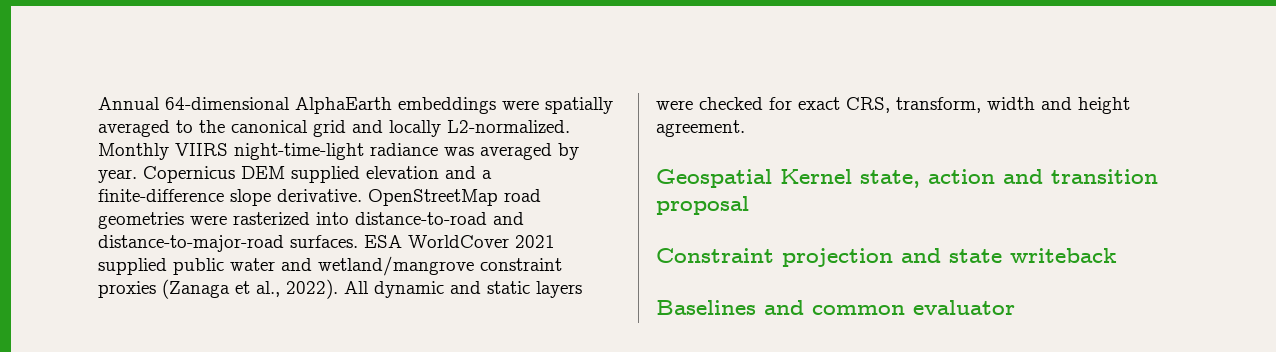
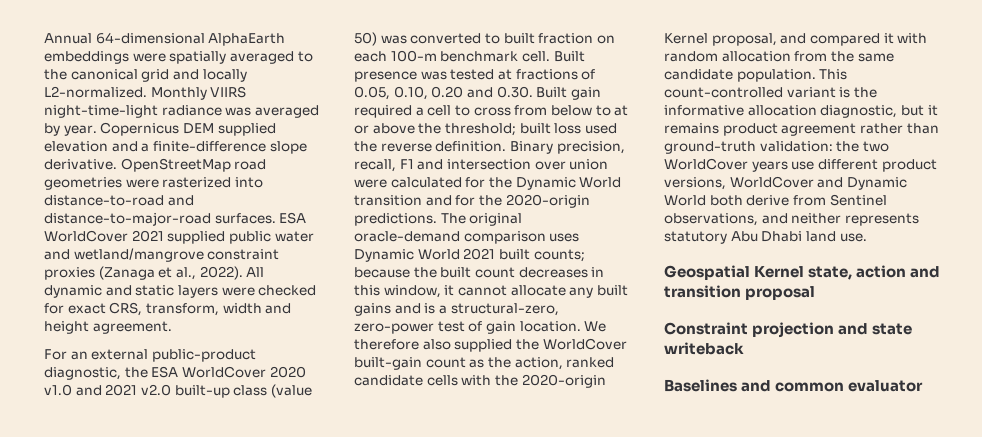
+ For an external public-product diagnostic, the ESA WorldCover 2020 v1.0 and 2021 v2.0 built-up class (value 50) was converted to built fraction on each 100-m benchmark cell. Built presence was tested at fractions of 0.05, 0.10, 0.20 and 0.30. Built gain required a cell to cross from below to at or above the threshold; built loss used the reverse definition. Binary precision, recall, F1 and intersection over union were calculated for the Dynamic World transition and for the 2020-origin predictions. The original oracle-demand comparison uses Dynamic World 2021 built counts; because the built count decreases in this window, it cannot allocate any built gains and is a structural-zero, zero-power test of gain location. We therefore also supplied the WorldCover built-gain count as the action, ranked candidate cells with the 2020-origin Kernel proposal, and compared it with random allocation from the same candidate population. This count-controlled variant is the informative allocation diagnostic, but it remains product agreement rather than ground-truth validation: the two WorldCover years use different product versions, WorldCover and Dynamic World both derive from Sentinel observations, and neither represents statutory Abu Dhabi land use.

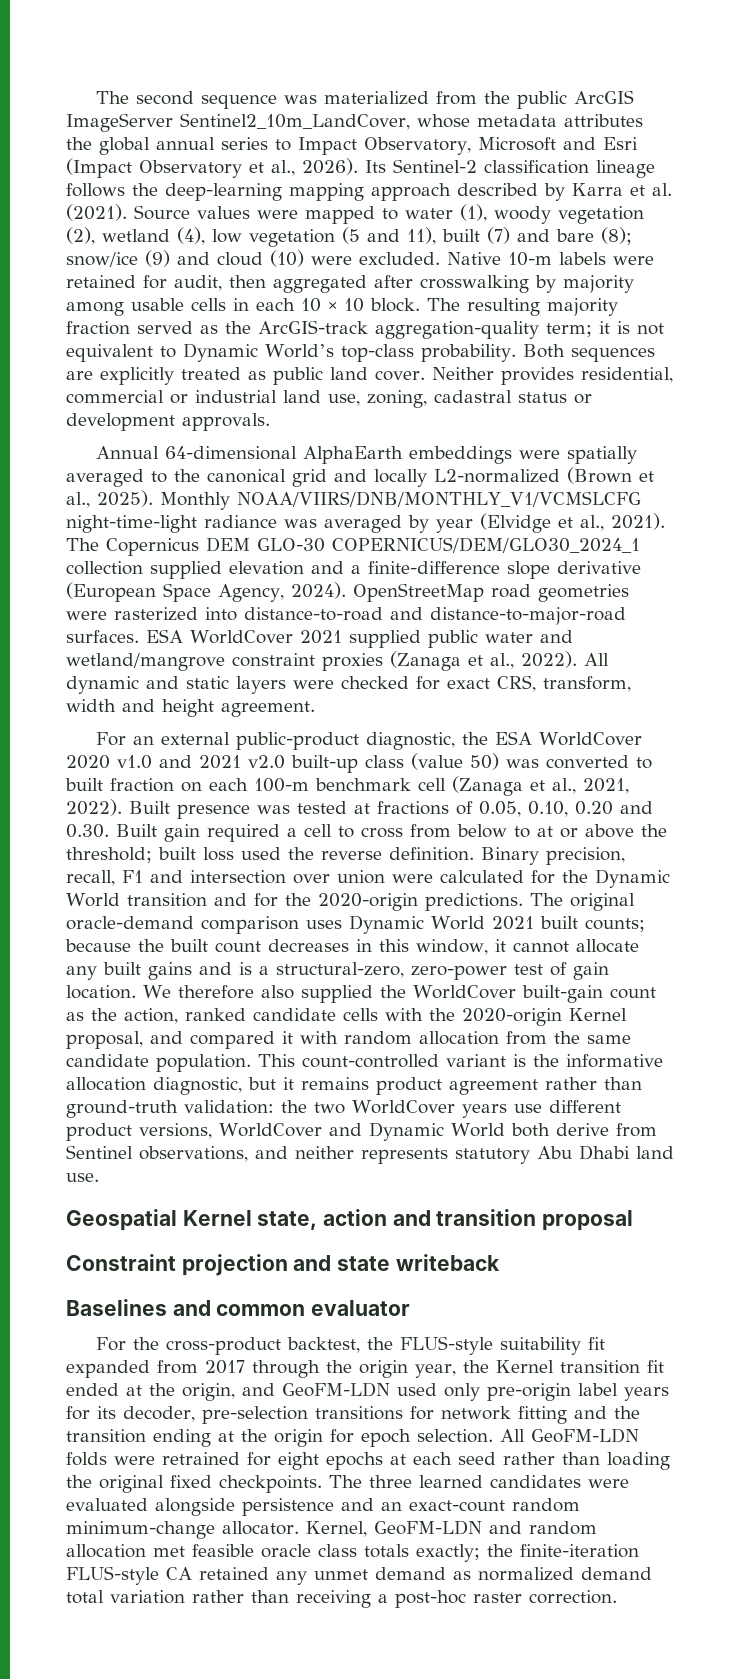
+ The second sequence was materialized from the public ArcGIS ImageServer Sentinel2_10m_LandCover, whose metadata attributes the global annual series to Impact Observatory, Microsoft and Esri (Impact Observatory et al., 2026). Its Sentinel-2 classification lineage follows the deep-learning mapping approach described by Karra et al. (2021). Source values were mapped to water (1), woody vegetation (2), wetland (4), low vegetation (5 and 11), built (7) and bare (8); snow/ice (9) and cloud (10) were excluded. Native 10-m labels were retained for audit, then aggregated after crosswalking by majority among usable cells in each 10 × 10 block. The resulting majority fraction served as the ArcGIS-track aggregation-quality term; it is not equivalent to Dynamic World’s top-class probability. Both sequences are explicitly treated as public land cover. Neither provides residential, commercial or industrial land use, zoning, cadastral status or development approvals.
- Annual 64-dimensional AlphaEarth embeddings were spatially averaged to the canonical grid and locally L2-normalized. Monthly VIIRS night-time-light radiance was averaged by year. Copernicus DEM supplied elevation and a finite-difference slope derivative.
+ Annual 64-dimensional AlphaEarth embeddings were spatially averaged to the canonical grid and locally L2-normalized (Brown et al., 2025). Monthly NOAA/VIIRS/DNB/MONTHLY_V1/VCMSLCFG night-time-light radiance was averaged by year (Elvidge et al., 2021). The Copernicus DEM GLO-30 COPERNICUS/DEM/GLO30_2024_1 collection supplied elevation and a finite-difference slope derivative (European Space Agency, 2024).
- For an external public-product diagnostic, the ESA WorldCover 2020 v1.0 and 2021 v2.0 built-up class (value 50) was converted to built fraction on each 100-m benchmark cell.
+ For an external public-product diagnostic, the ESA WorldCover 2020 v1.0 and 2021 v2.0 built-up class (value 50) was converted to built fraction on each 100-m benchmark cell (Zanaga et al., 2021, 2022).
+ For the cross-product backtest, the FLUS-style suitability fit expanded from 2017 through the origin year, the Kernel transition fit ended at the origin, and GeoFM-LDN used only pre-origin label years for its decoder, pre-selection transitions for network fitting and the transition ending at the origin for epoch selection. All GeoFM-LDN folds were retrained for eight epochs at each seed rather than loading the original fixed checkpoints. The three learned candidates were evaluated alongside persistence and an exact-count random minimum-change allocator. Kernel, GeoFM-LDN and random allocation met feasible oracle class totals exactly; the finite-iteration FLUS-style CA retained any unmet demand as normalized demand total variation rather than receiving a post-hoc raster correction.

